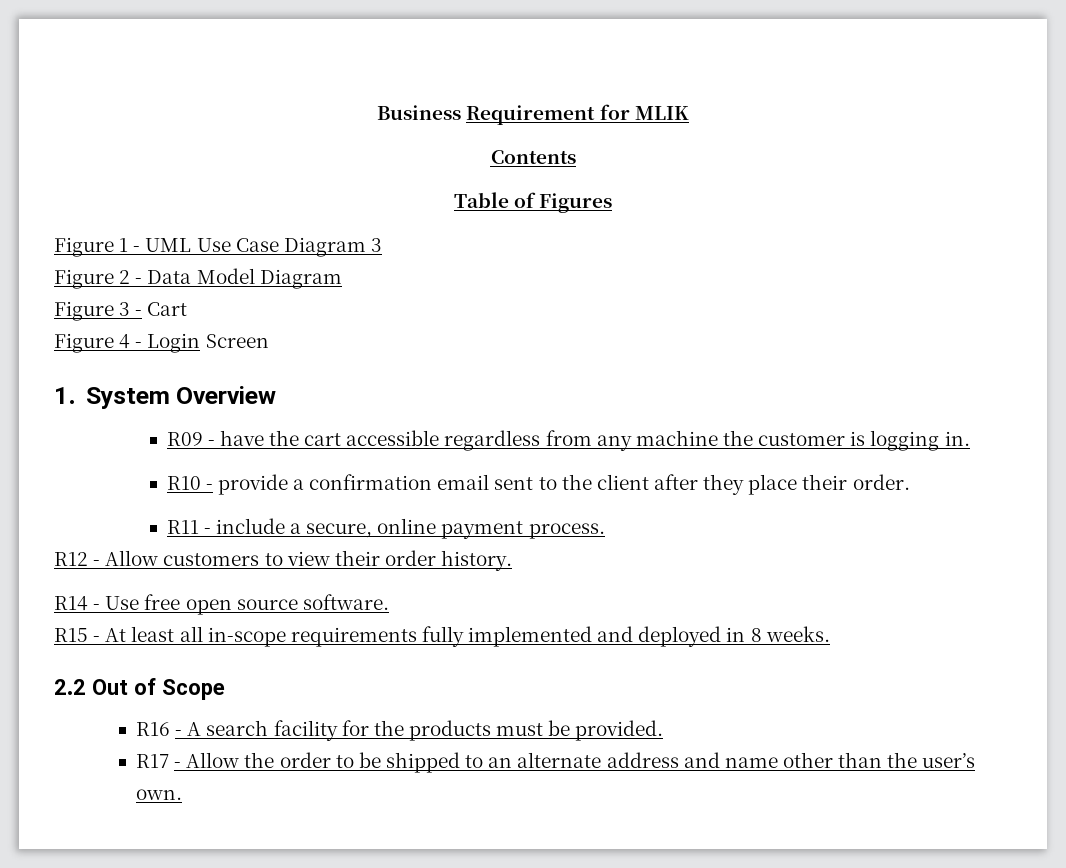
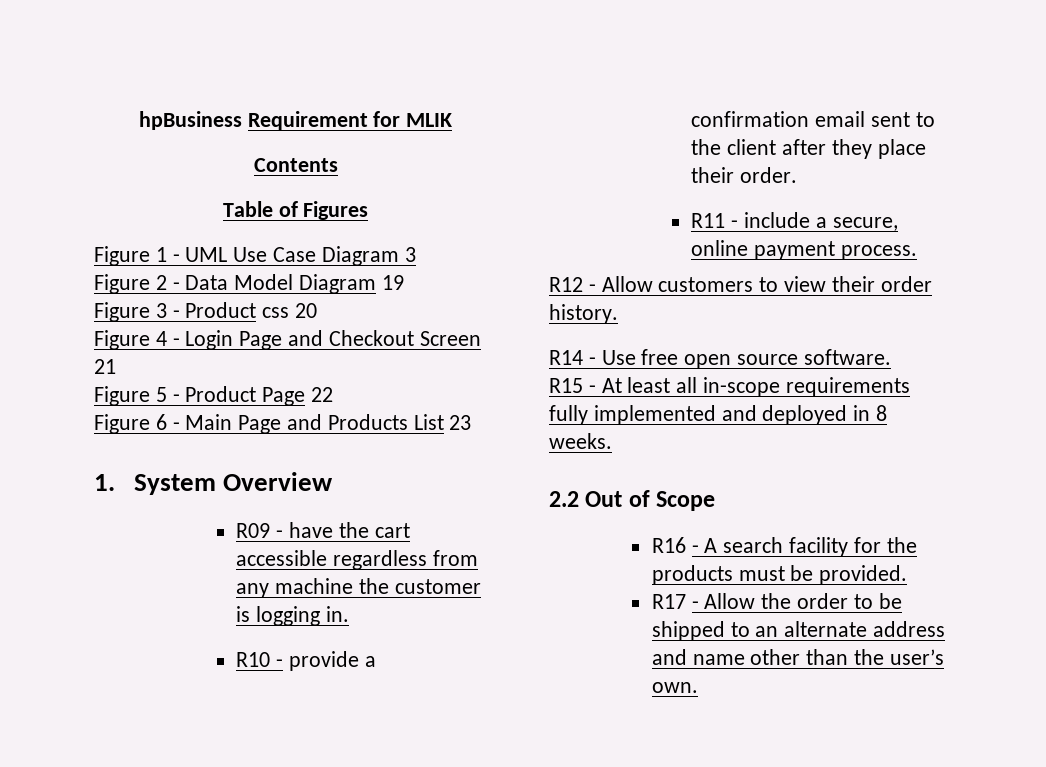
- Business Requirement for MLIK
+ hpBusiness Requirement for MLIK
- Figure 2 - Data Model Diagram
+ Figure 2 - Data Model Diagram 19
- Figure 3 - Cart
+ Figure 3 - Product css 20
- Figure 4 - Login Screen
+ Figure 4 - Login Page and Checkout Screen 21
+ Figure 5 - Product Page 22
+ Figure 6 - Main Page and Products List 23

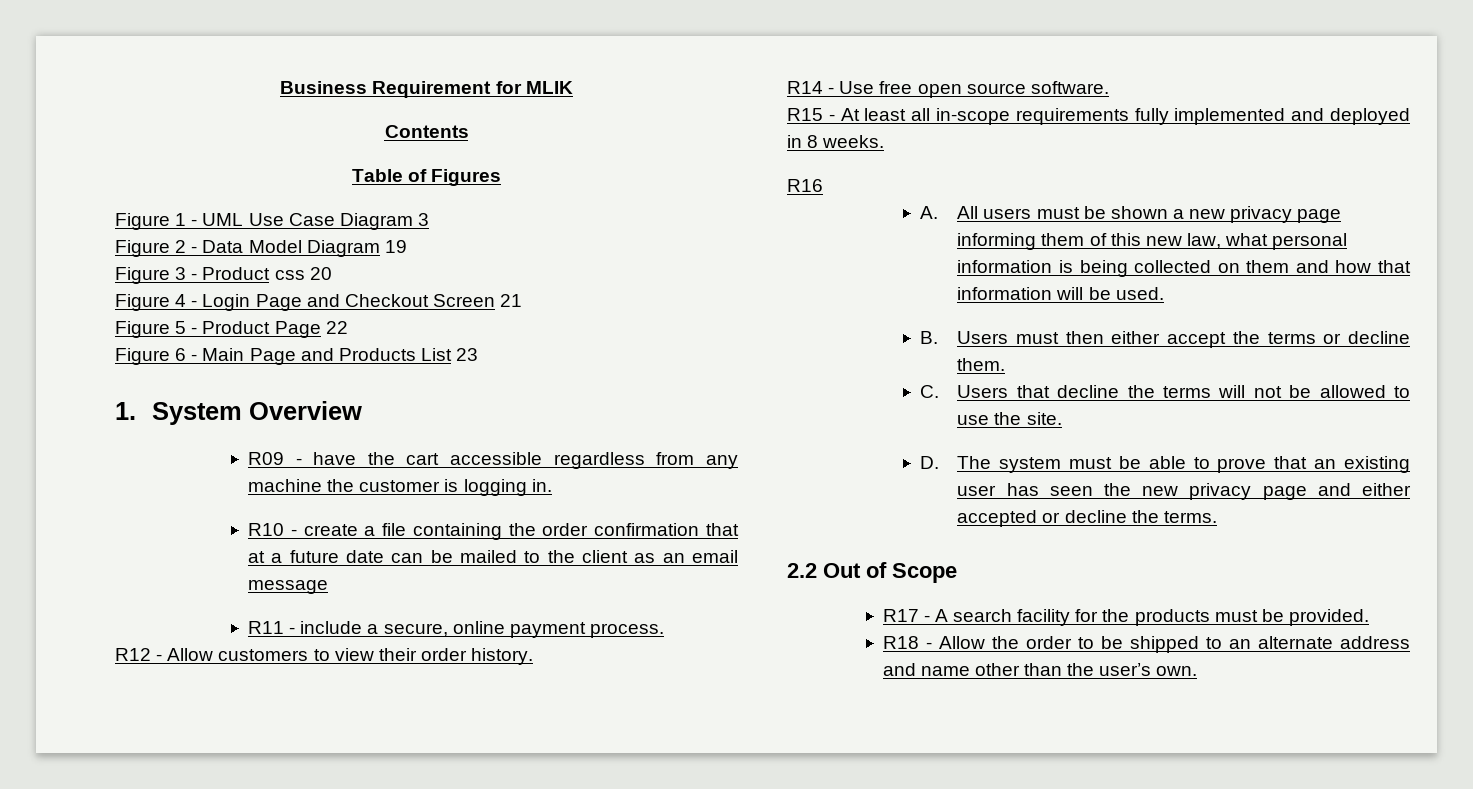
- hpBusiness Requirement for MLIK
+ Business Requirement for MLIK
- R10 - provide a confirmation email sent to the client after they place their order.
+ R10 - create a file containing the order confirmation that at a future date can be mailed to the client as an email message
+ R16
+ A. All users must be shown a new privacy page informing them of this new law, what personal information is being collected on them and how that information will be used.
+ B. Users must then either accept the terms or decline them.
+ C. Users that decline the terms will not be allowed to use the site.
+ D. The system must be able to prove that an existing user has seen the new privacy page and either accepted or decline the terms.
- R16 - A search facility for the products must be provided.
+ R17 - A search facility for the products must be provided.
- R17 - Allow the order to be shipped to an alternate address and name other than the user’s own.
+ R18 - Allow the order to be shipped to an alternate address and name other than the user’s own.

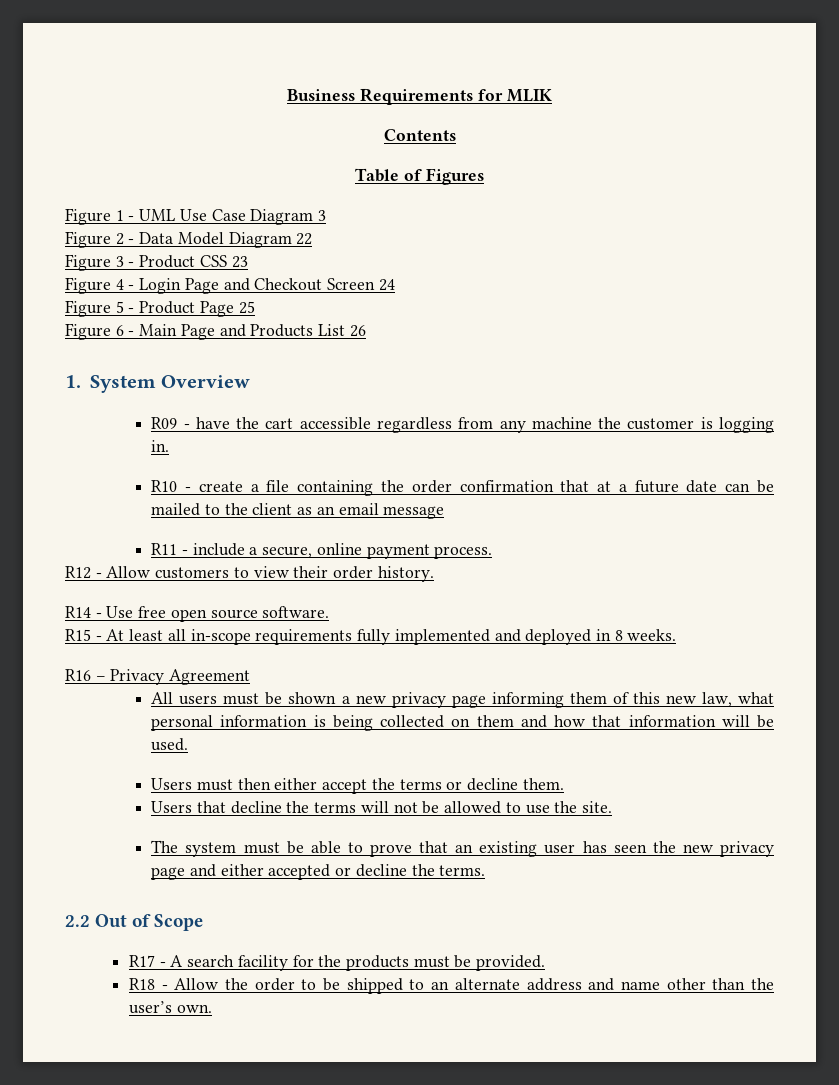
- Business Requirement for MLIK
+ Business Requirements for MLIK
- Figure 2 - Data Model Diagram 19
+ Figure 2 - Data Model Diagram 22
- Figure 3 - Product css 20
+ Figure 3 - Product CSS 23
- Figure 4 - Login Page and Checkout Screen 21
+ Figure 4 - Login Page and Checkout Screen 24
- Figure 5 - Product Page 22
+ Figure 5 - Product Page 25
- Figure 6 - Main Page and Products List 23
+ Figure 6 - Main Page and Products List 26
- R16
- A. All users must be shown a new privacy page informing them of this new law, what personal information is being collected on them and how that information will be used.
+ R16 – Privacy Agreement
+ All users must be shown a new privacy page informing them of this new law, what personal information is being collected on them and how that information will be used.
- B. Users must then either accept the terms or decline them.
+ Users must then either accept the terms or decline them.
- C. Users that decline the terms will not be allowed to use the site.
+ Users that decline the terms will not be allowed to use the site.
- D. The system must be able to prove that an existing user has seen the new privacy page and either accepted or decline the terms.
+ The system must be able to prove that an existing user has seen the new privacy page and either accepted or decline the terms.

